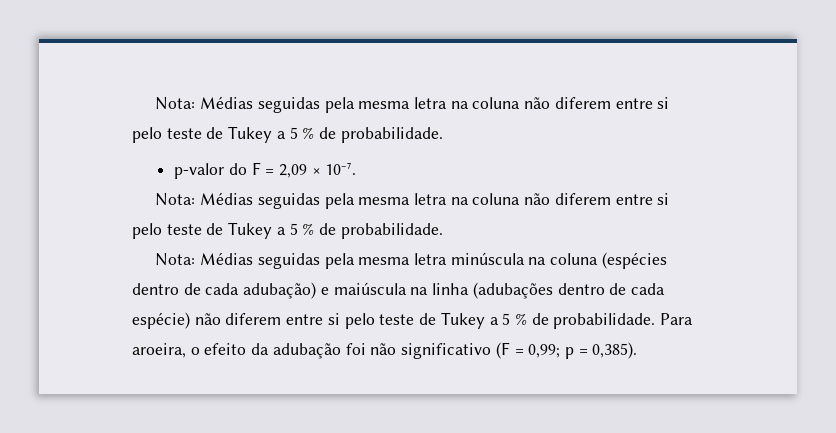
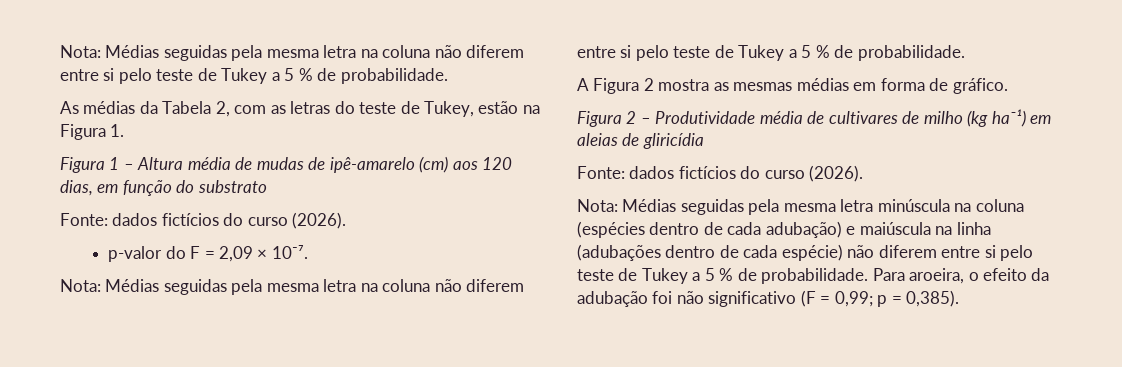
+ As médias da Tabela 2, com as letras do teste de Tukey, estão na Figura 1.
+ Figura 1 – Altura média de mudas de ipê-amarelo (cm) aos 120 dias, em função do substrato
+ Fonte: dados fictícios do curso (2026).
+ A Figura 2 mostra as mesmas médias em forma de gráfico.
+ Figura 2 – Produtividade média de cultivares de milho (kg ha⁻¹) em aleias de gliricídia
+ Fonte: dados fictícios do curso (2026).

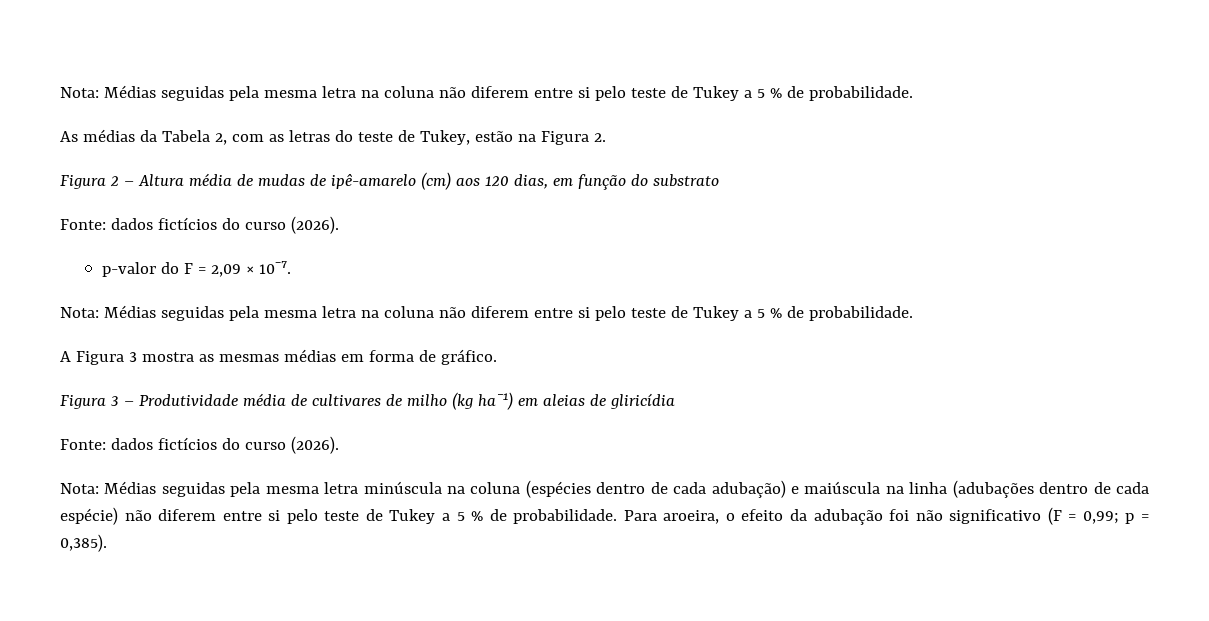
- As médias da Tabela 2, com as letras do teste de Tukey, estão na Figura 1.
- Figura 1 – Altura média de mudas de ipê-amarelo (cm) aos 120 dias, em função do substrato
+ As médias da Tabela 2, com as letras do teste de Tukey, estão na Figura 2.
+ Figura 2 – Altura média de mudas de ipê-amarelo (cm) aos 120 dias, em função do substrato
- A Figura 2 mostra as mesmas médias em forma de gráfico.
+ A Figura 3 mostra as mesmas médias em forma de gráfico.
- Figura 2 – Produtividade média de cultivares de milho (kg ha⁻¹) em aleias de gliricídia
+ Figura 3 – Produtividade média de cultivares de milho (kg ha⁻¹) em aleias de gliricídia

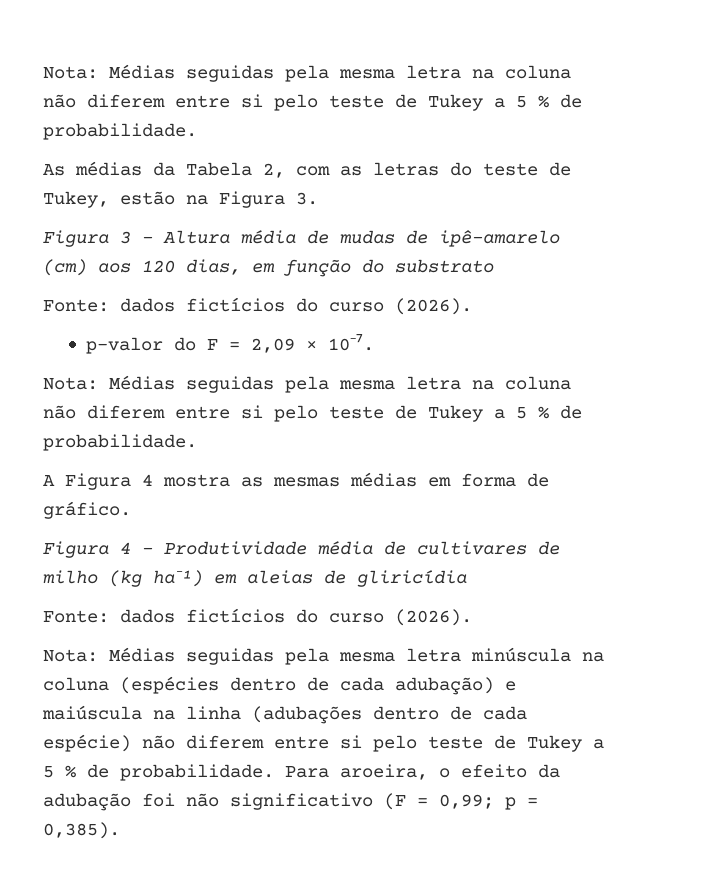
- As médias da Tabela 2, com as letras do teste de Tukey, estão na Figura 2.
- Figura 2 – Altura média de mudas de ipê-amarelo (cm) aos 120 dias, em função do substrato
+ As médias da Tabela 2, com as letras do teste de Tukey, estão na Figura 3.
+ Figura 3 – Altura média de mudas de ipê-amarelo (cm) aos 120 dias, em função do substrato
- A Figura 3 mostra as mesmas médias em forma de gráfico.
+ A Figura 4 mostra as mesmas médias em forma de gráfico.
- Figura 3 – Produtividade média de cultivares de milho (kg ha⁻¹) em aleias de gliricídia
+ Figura 4 – Produtividade média de cultivares de milho (kg ha⁻¹) em aleias de gliricídia

